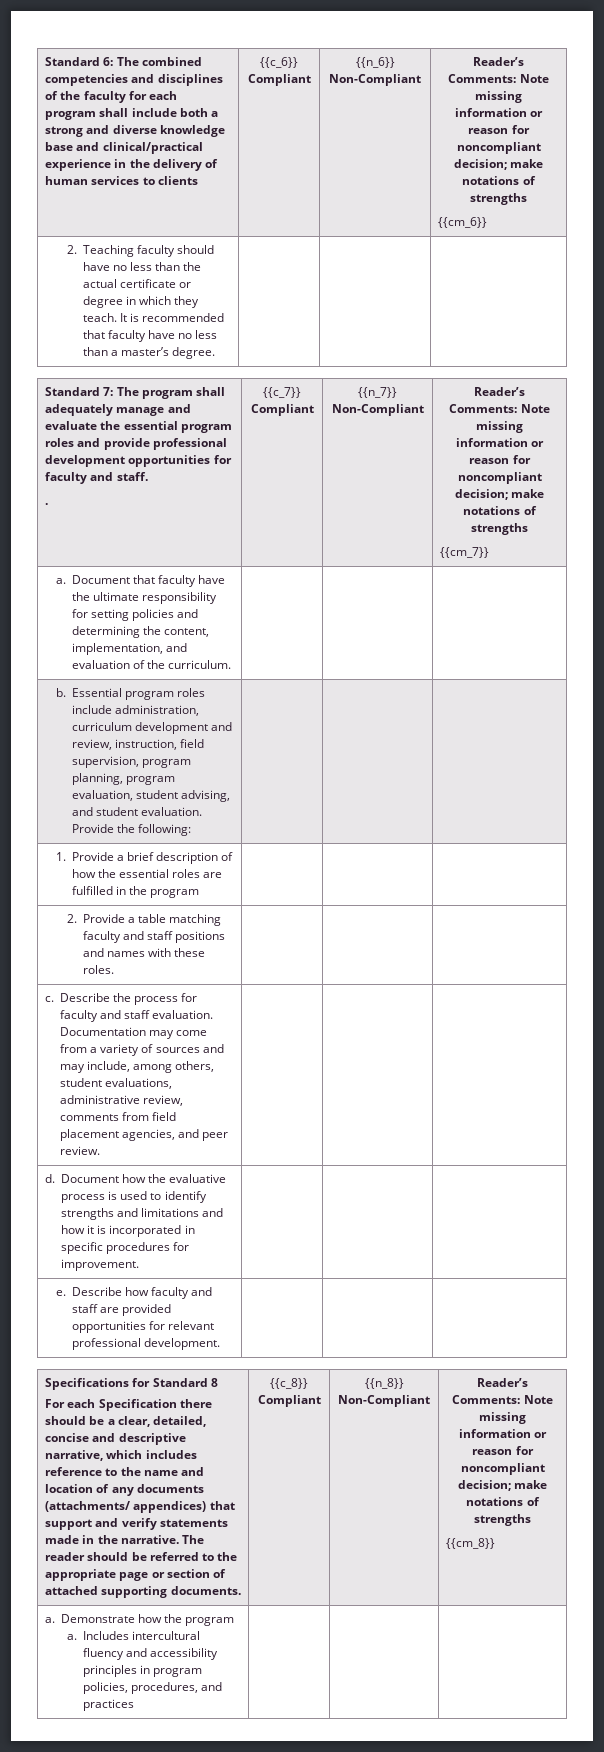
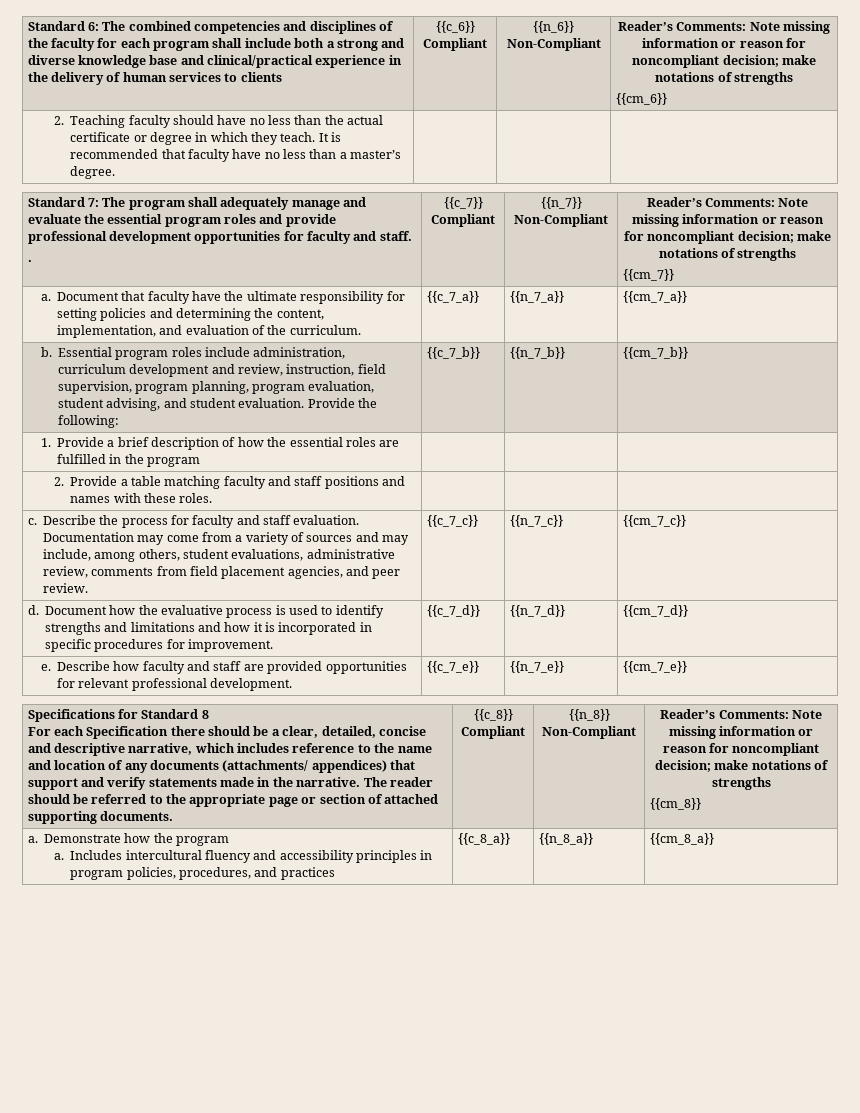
- a. Document that faculty have the ultimate responsibility for setting policies and determining the content, implementation, and evaluation of the curriculum. | | |
+ a. Document that faculty have the ultimate responsibility for setting policies and determining the content, implementation, and evaluation of the curriculum. | {{c_7_a}} | {{n_7_a}} | {{cm_7_a}}
- b. Essential program roles include administration, curriculum development and review, instruction, field supervision, program planning, program evaluation, student advising, and student evaluation. Provide the following: | | |
+ b. Essential program roles include administration, curriculum development and review, instruction, field supervision, program planning, program evaluation, student advising, and student evaluation. Provide the following: | {{c_7_b}} | {{n_7_b}} | {{cm_7_b}}
- c. Describe the process for faculty and staff evaluation. Documentation may come from a variety of sources and may include, among others, student evaluations, administrative review, comments from field placement agencies, and peer review. | | |
+ c. Describe the process for faculty and staff evaluation. Documentation may come from a variety of sources and may include, among others, student evaluations, administrative review, comments from field placement agencies, and peer review. | {{c_7_c}} | {{n_7_c}} | {{cm_7_c}}
- d. Document how the evaluative process is used to identify strengths and limitations and how it is incorporated in specific procedures for improvement. | | |
+ d. Document how the evaluative process is used to identify strengths and limitations and how it is incorporated in specific procedures for improvement. | {{c_7_d}} | {{n_7_d}} | {{cm_7_d}}
- e. Describe how faculty and staff are provided opportunities for relevant professional development. | | |
+ e. Describe how faculty and staff are provided opportunities for relevant professional development. | {{c_7_e}} | {{n_7_e}} | {{cm_7_e}}
  a. Demonstrate how the program
- a. Includes intercultural fluency and accessibility principles in program policies, procedures, and practices | | |
+ a. Includes intercultural fluency and accessibility principles in program policies, procedures, and practices | {{c_8_a}} | {{n_8_a}} | {{cm_8_a}}

